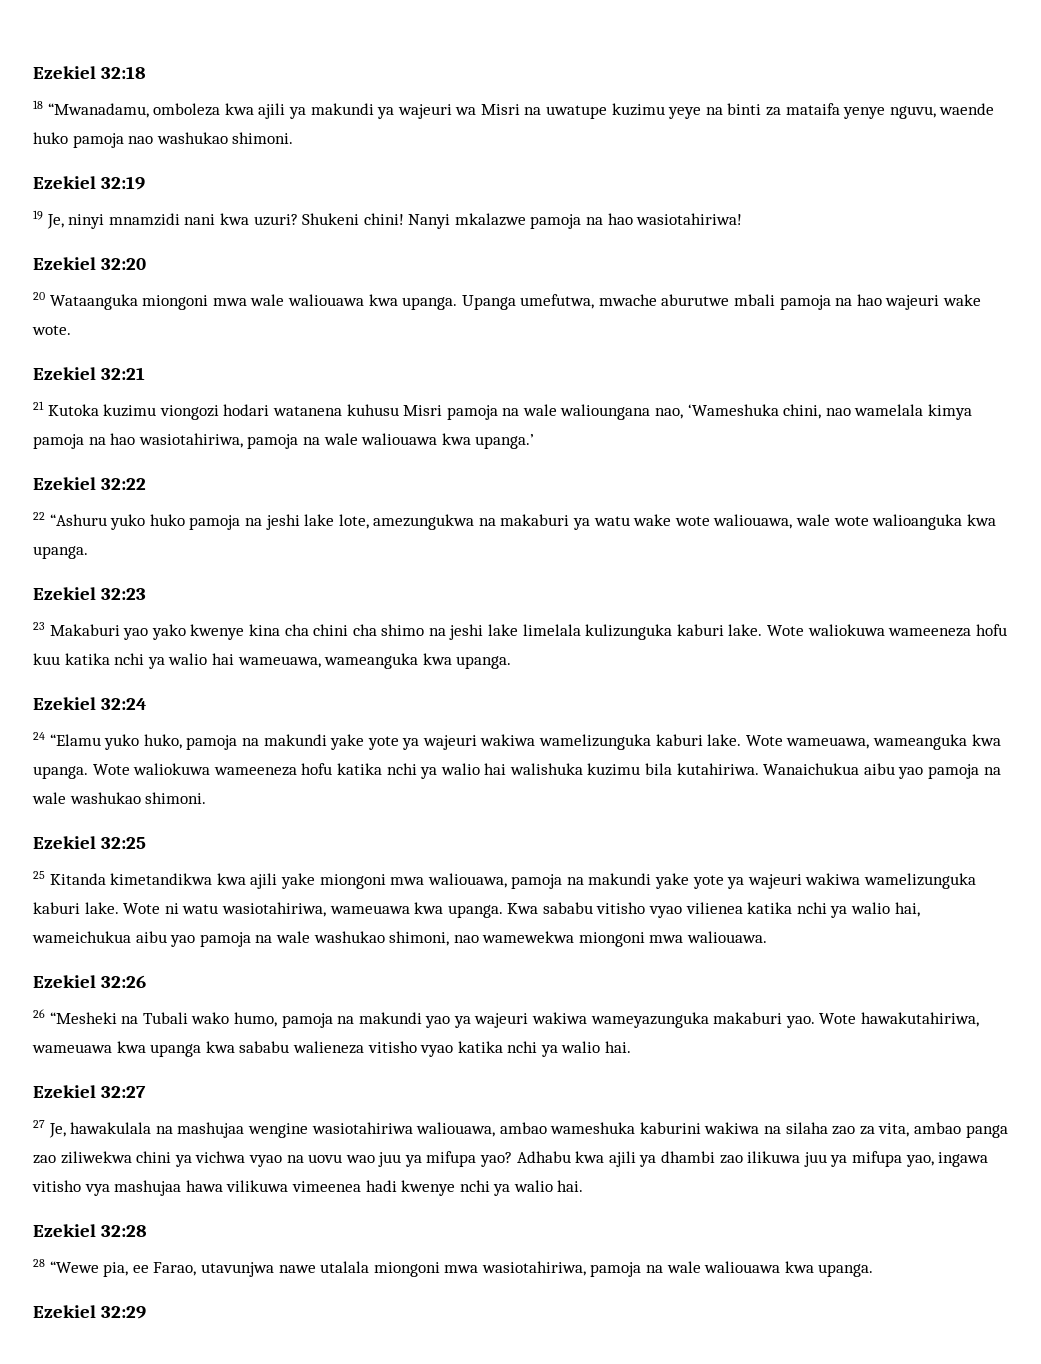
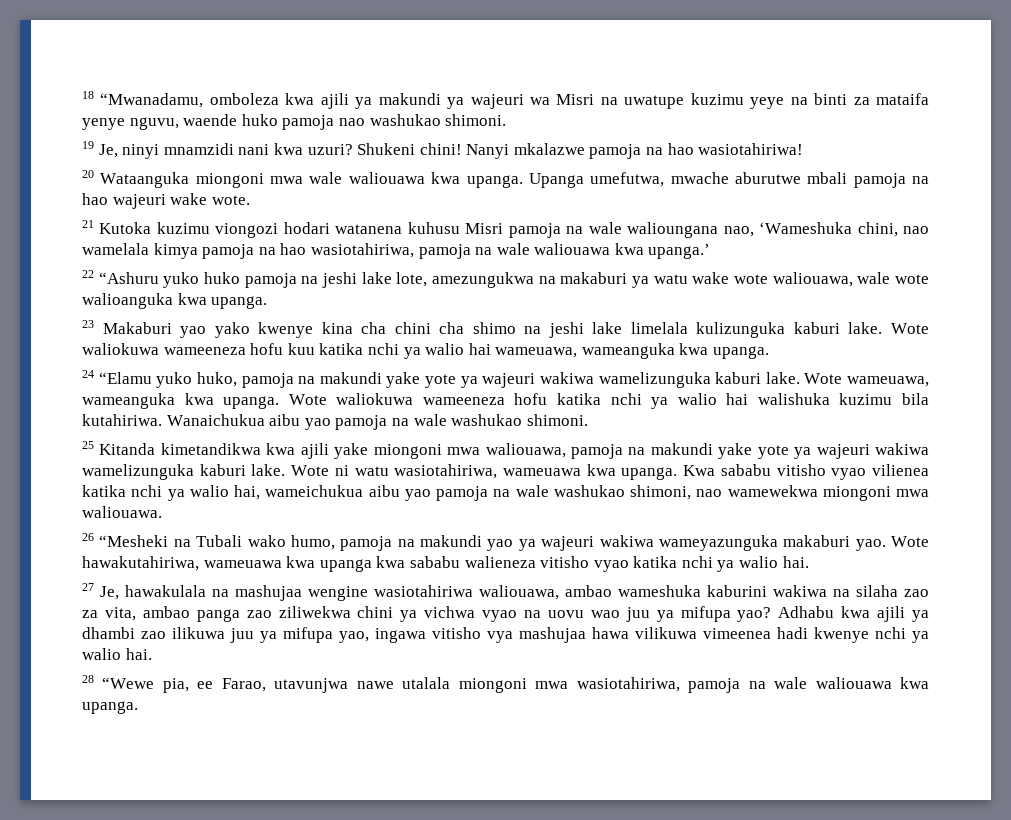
- Ezekiel 32:18
- Ezekiel 32:19
- Ezekiel 32:20
- Ezekiel 32:21
- Ezekiel 32:22
- Ezekiel 32:23
- Ezekiel 32:24
- Ezekiel 32:25
- Ezekiel 32:26
- Ezekiel 32:27
- Ezekiel 32:28
- Ezekiel 32:29

